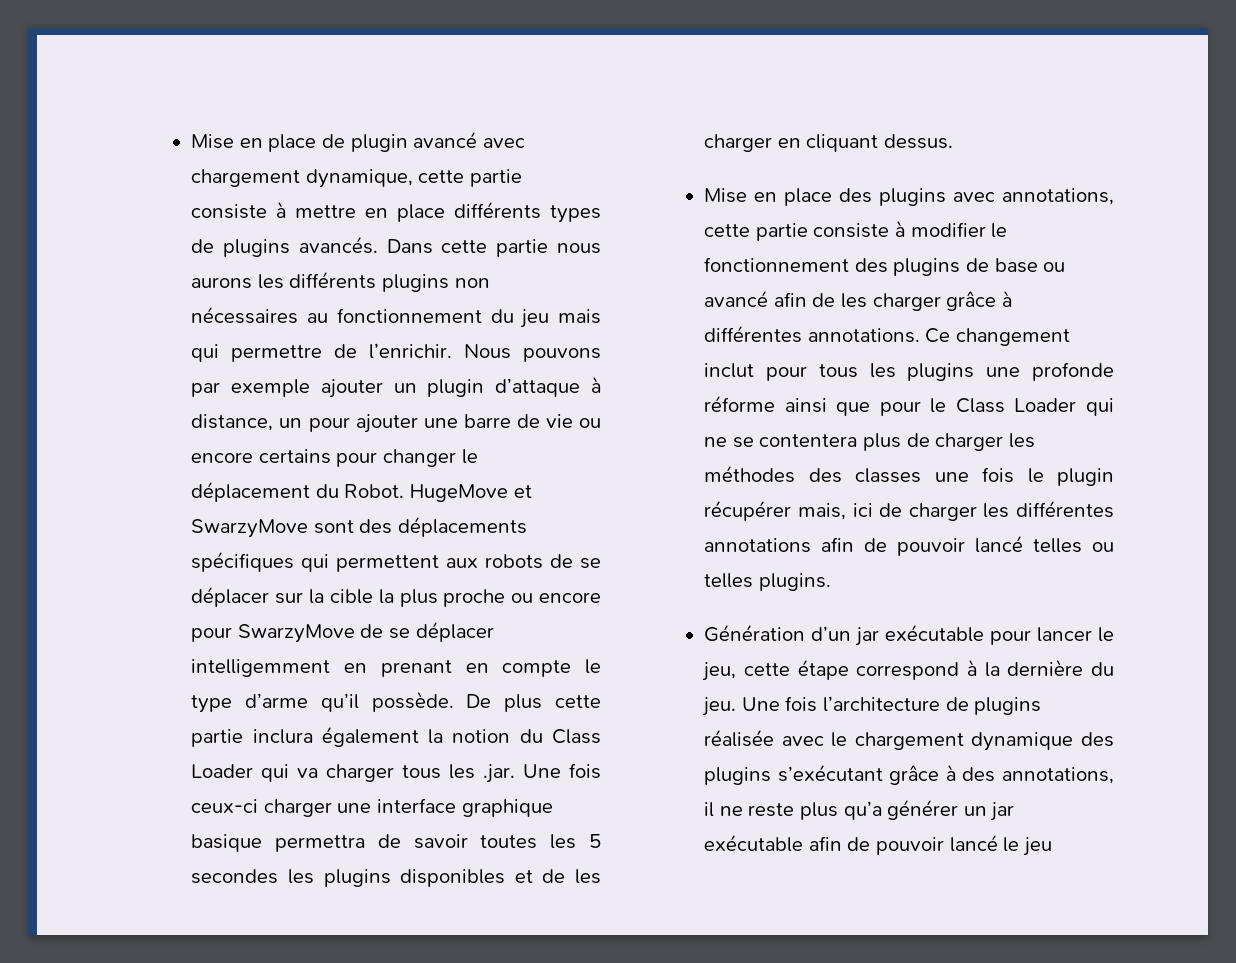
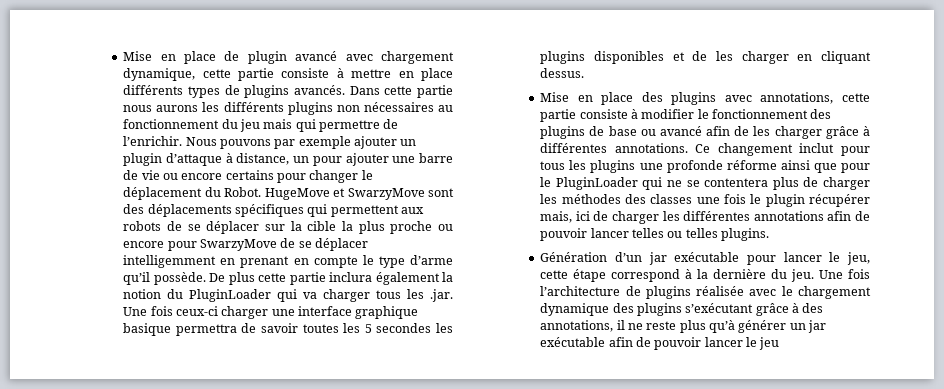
- De plus cette partie inclura également la notion du Class Loader qui va charger tous les .jar. Une fois ceux-ci charger une interface graphique basique permettra de savoir toutes les 5 secondes les plugins disponibles et de les charger en cliquant dessus.
+ De plus cette partie inclura également la notion du PluginLoader qui va charger tous les .jar. Une fois ceux-ci charger une interface graphique basique permettra de savoir toutes les 5 secondes les plugins disponibles et de les charger en cliquant dessus.
- Ce changement inclut pour tous les plugins une profonde réforme ainsi que pour le Class Loader qui ne se contentera plus de charger les méthodes des classes une fois le plugin récupérer mais, ici de charger les différentes annotations afin de pouvoir lancé telles ou telles plugins.
+ Ce changement inclut pour tous les plugins une profonde réforme ainsi que pour le PluginLoader qui ne se contentera plus de charger les méthodes des classes une fois le plugin récupérer mais, ici de charger les différentes annotations afin de pouvoir lancer telles ou telles plugins.
- Une fois l’architecture de plugins réalisée avec le chargement dynamique des plugins s’exécutant grâce à des annotations, il ne reste plus qu’a générer un jar exécutable afin de pouvoir lancé le jeu
+ Une fois l’architecture de plugins réalisée avec le chargement dynamique des plugins s’exécutant grâce à des annotations, il ne reste plus qu’à générer un jar exécutable afin de pouvoir lancer le jeu

